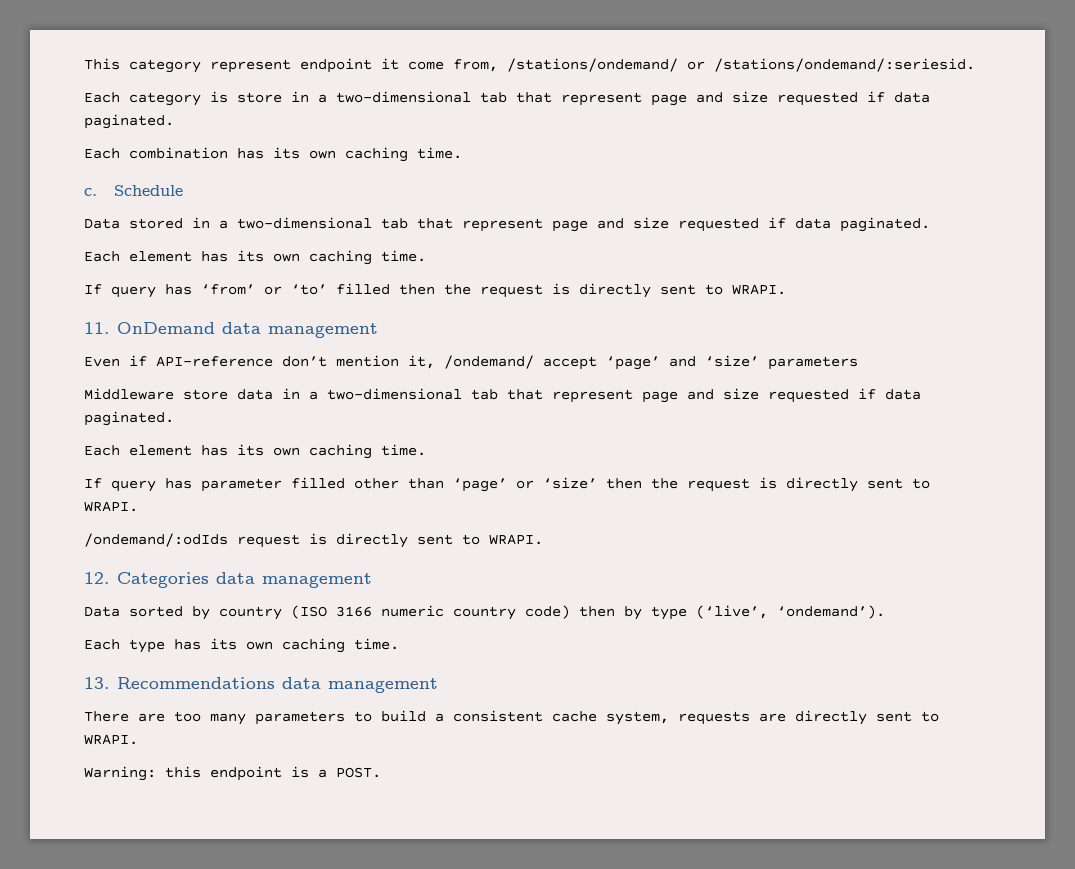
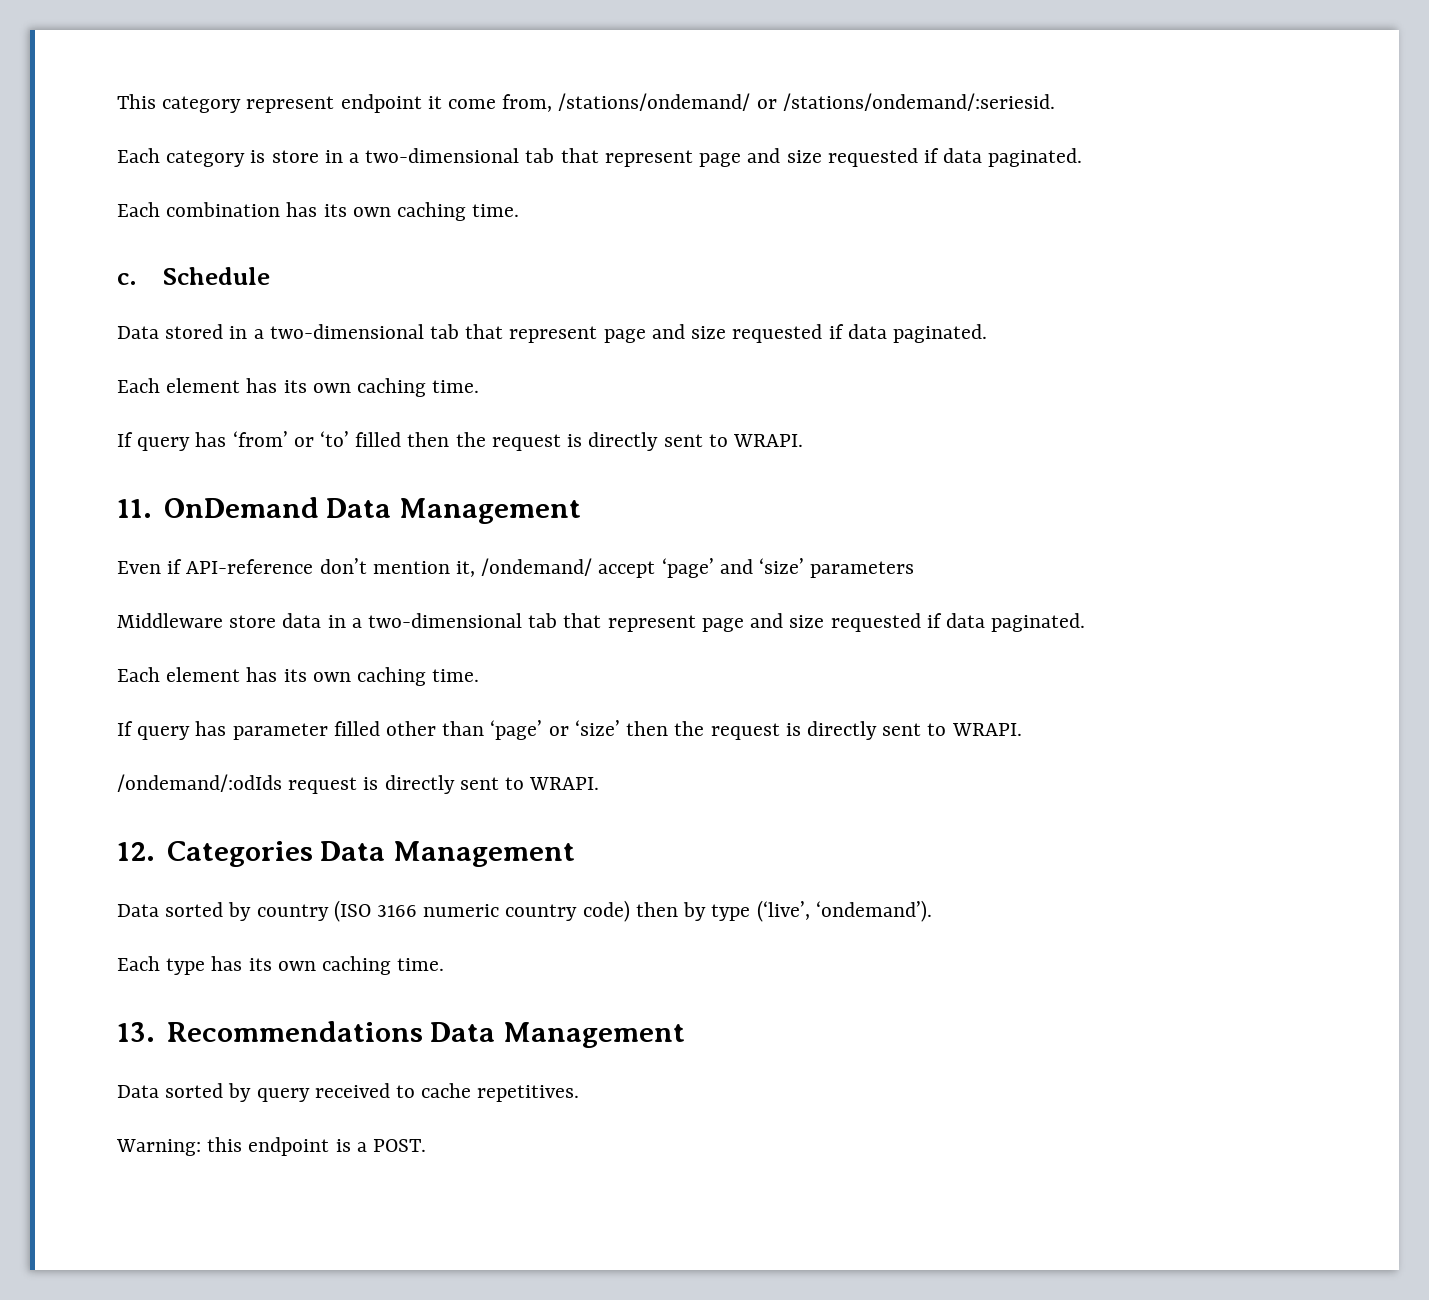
- 11. OnDemand data management
+ 11. OnDemand Data Management
- 12. Categories data management
+ 12. Categories Data Management
- 13. Recommendations data management
- There are too many parameters to build a consistent cache system, requests are directly sent to WRAPI.
+ 13. Recommendations Data Management
+ Data sorted by query received to cache repetitives.

